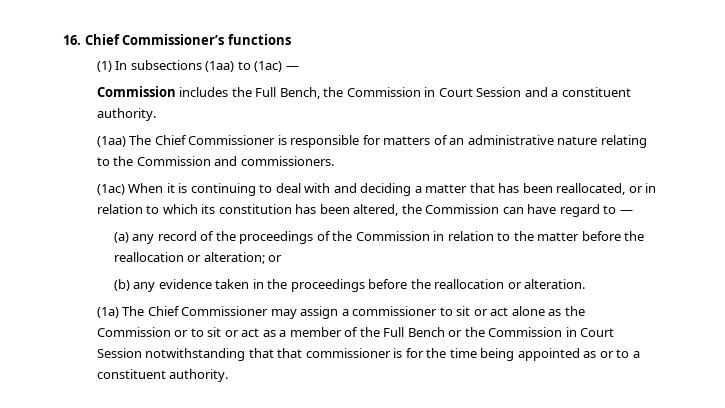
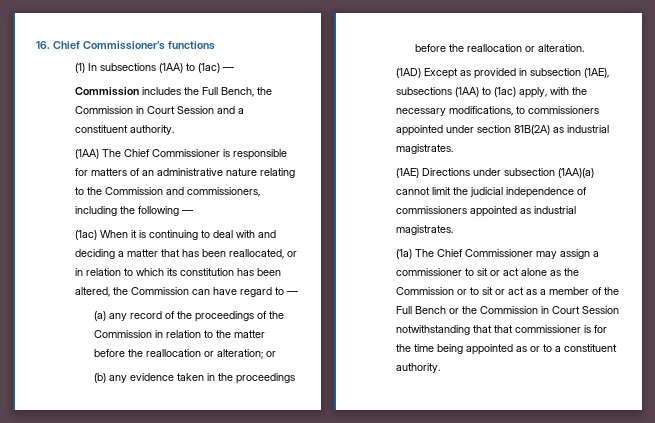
- (1) In subsections (1aa) to (1ac) —
+ (1) In subsections (1AA) to (1ac) —
- (1aa) The Chief Commissioner is responsible for matters of an administrative nature relating to the Commission and commissioners.
+ (1AA) The Chief Commissioner is responsible for matters of an administrative nature relating to the Commission and commissioners, including the following —
+ (1AD) Except as provided in subsection (1AE), subsections (1AA) to (1ac) apply, with the necessary modifications, to commissioners appointed under section 81B(2A) as industrial magistrates.
+ (1AE) Directions under subsection (1AA)(a) cannot limit the judicial independence of commissioners appointed as industrial magistrates.

